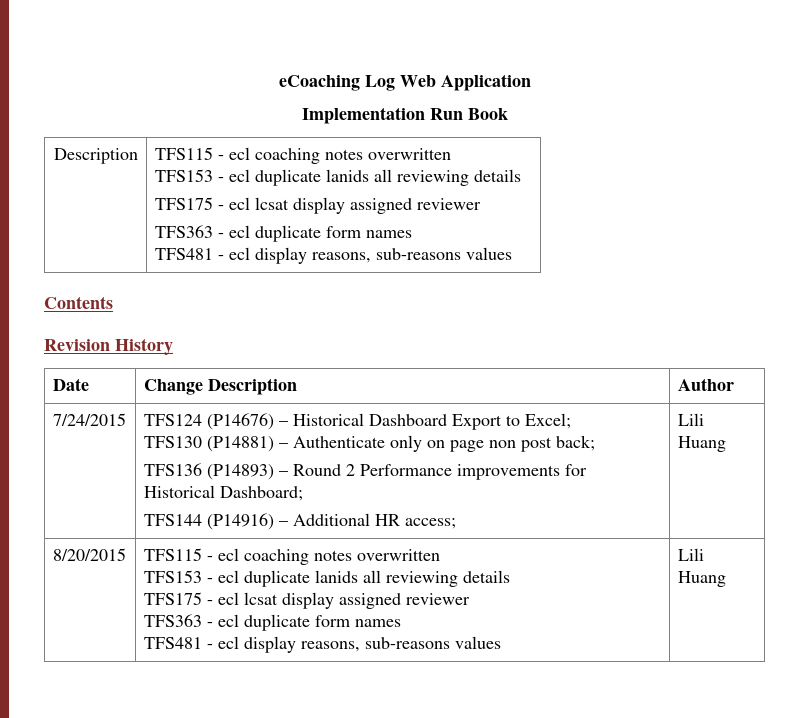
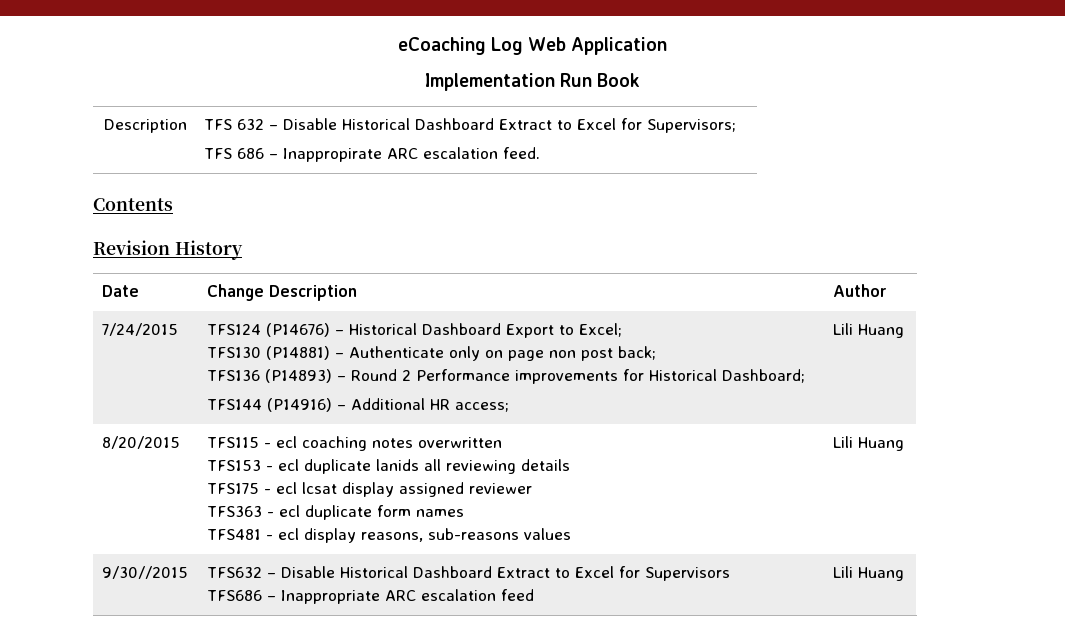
- Description | TFS115 - ecl coaching notes overwritten
- TFS153 - ecl duplicate lanids all reviewing details
- TFS175 - ecl lcsat display assigned reviewer
- TFS363 - ecl duplicate form names
- TFS481 - ecl display reasons, sub-reasons values
+ Description | TFS 632 – Disable Historical Dashboard Extract to Excel for Supervisors;
+ TFS 686 – Inappropirate ARC escalation feed.
+ 9/30//2015 | TFS632 – Disable Historical Dashboard Extract to Excel for Supervisors
+ TFS686 – Inappropriate ARC escalation feed | Lili Huang

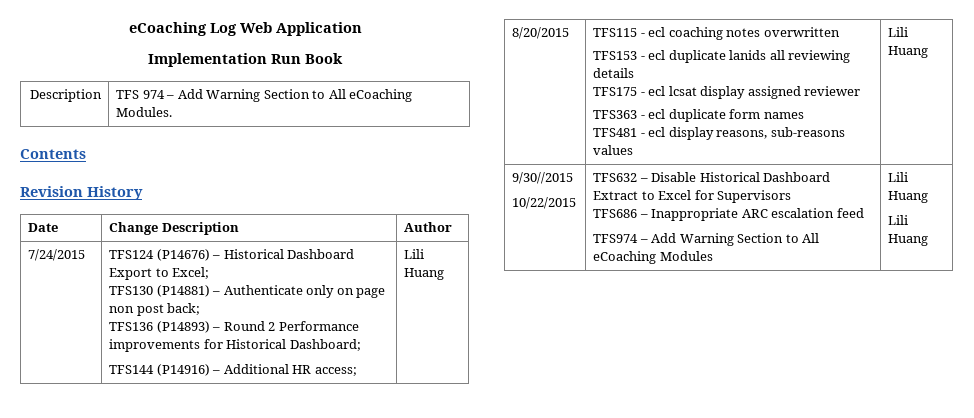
- Description | TFS 632 – Disable Historical Dashboard Extract to Excel for Supervisors;
- TFS 686 – Inappropirate ARC escalation feed.
+ Description | TFS 974 – Add Warning Section to All eCoaching Modules.
- 9/30//2015 | TFS632 – Disable Historical Dashboard Extract to Excel for Supervisors
- TFS686 – Inappropriate ARC escalation feed | Lili Huang
+ 9/30//2015
+ 10/22/2015 | TFS632 – Disable Historical Dashboard Extract to Excel for Supervisors
+ TFS686 – Inappropriate ARC escalation feed
+ TFS974 – Add Warning Section to All eCoaching Modules | Lili Huang
+ Lili Huang

